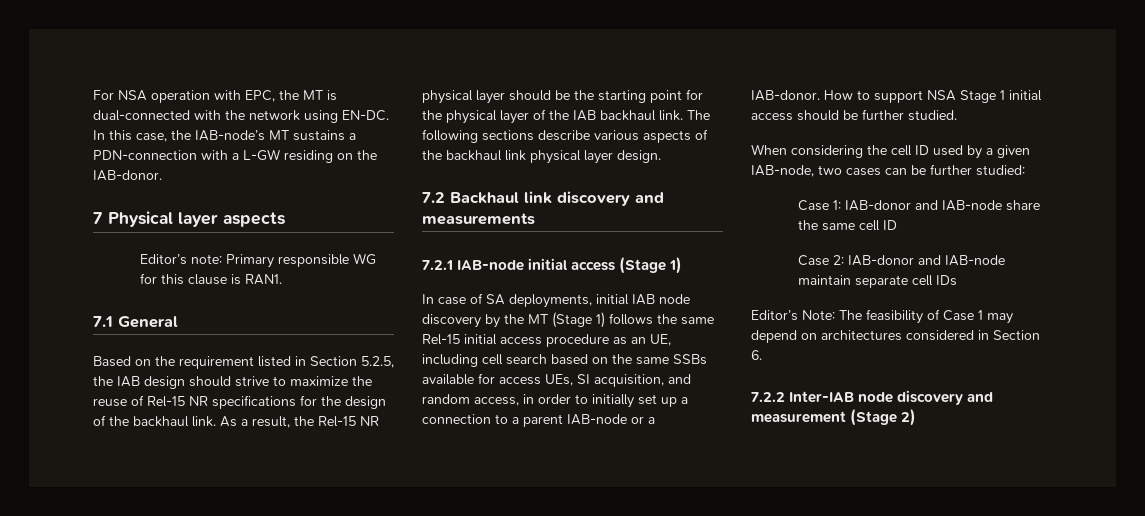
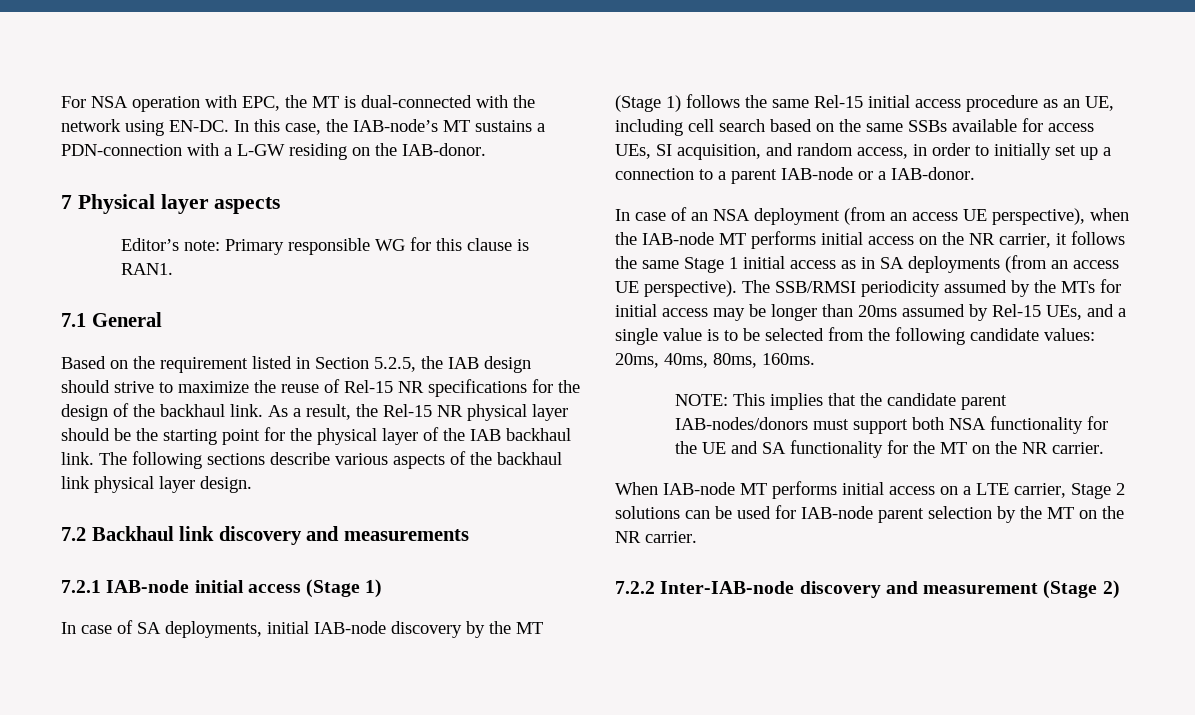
- In case of SA deployments, initial IAB node discovery by the MT (Stage 1) follows the same Rel-15 initial access procedure as an UE, including cell search based on the same SSBs available for access UEs, SI acquisition, and random access, in order to initially set up a connection to a parent IAB-node or a IAB-donor. How to support NSA Stage 1 initial access should be further studied.
- When considering the cell ID used by a given IAB-node, two cases can be further studied:
- Case 1: IAB-donor and IAB-node share the same cell ID
- Case 2: IAB-donor and IAB-node maintain separate cell IDs
- Editor’s Note: The feasibility of Case 1 may depend on architectures considered in Section 6.
+ In case of SA deployments, initial IAB-node discovery by the MT (Stage 1) follows the same Rel-15 initial access procedure as an UE, including cell search based on the same SSBs available for access UEs, SI acquisition, and random access, in order to initially set up a connection to a parent IAB-node or a IAB-donor.
+ In case of an NSA deployment (from an access UE perspective), when the IAB-node MT performs initial access on the NR carrier, it follows the same Stage 1 initial access as in SA deployments (from an access UE perspective). The SSB/RMSI periodicity assumed by the MTs for initial access may be longer than 20ms assumed by Rel-15 UEs, and a single value is to be selected from the following candidate values: 20ms, 40ms, 80ms, 160ms.
+ NOTE: This implies that the candidate parent IAB-nodes/donors must support both NSA functionality for the UE and SA functionality for the MT on the NR carrier.
+ When IAB-node MT performs initial access on a LTE carrier, Stage 2 solutions can be used for IAB-node parent selection by the MT on the NR carrier.
- 7.2.2 Inter-IAB node discovery and measurement (Stage 2)
+ 7.2.2 Inter-IAB-node discovery and measurement (Stage 2)

